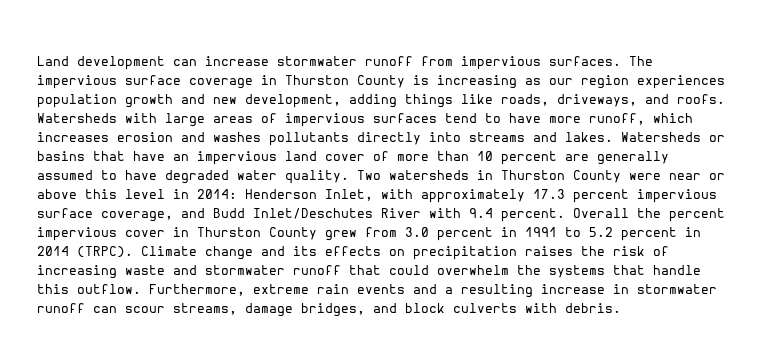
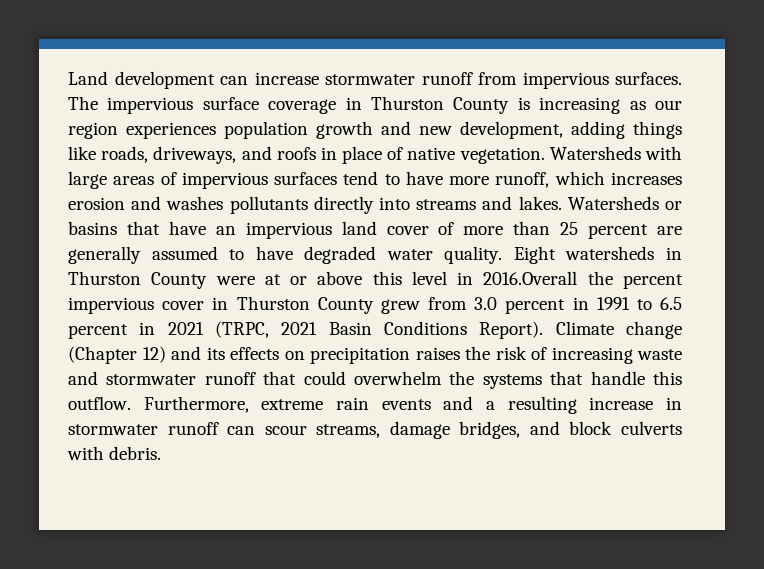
- The impervious surface coverage in Thurston County is increasing as our region experiences population growth and new development, adding things like roads, driveways, and roofs.
+ The impervious surface coverage in Thurston County is increasing as our region experiences population growth and new development, adding things like roads, driveways, and roofs in place of native vegetation.
- Watersheds or basins that have an impervious land cover of more than 10 percent are generally assumed to have degraded water quality.
+ Watersheds or basins that have an impervious land cover of more than 25 percent are generally assumed to have degraded water quality.
- Two watersheds in Thurston County were near or above this level in 2014: Henderson Inlet, with approximately 17.3 percent impervious surface coverage, and Budd Inlet/Deschutes River with 9.4 percent. Overall the percent impervious cover in Thurston County grew from 3.0 percent in 1991 to 5.2 percent in 2014 (TRPC). Climate change and its effects on precipitation raises the risk of increasing waste and stormwater runoff that could overwhelm the systems that handle this outflow.
+ Eight watersheds in Thurston County were at or above this level in 2016.Overall the percent impervious cover in Thurston County grew from 3.0 percent in 1991 to 6.5 percent in 2021 (TRPC, 2021 Basin Conditions Report). Climate change (Chapter 12) and its effects on precipitation raises the risk of increasing waste and stormwater runoff that could overwhelm the systems that handle this outflow.

